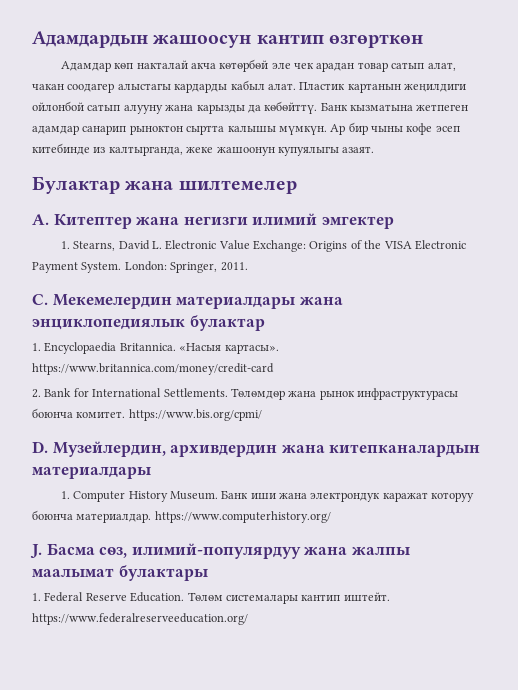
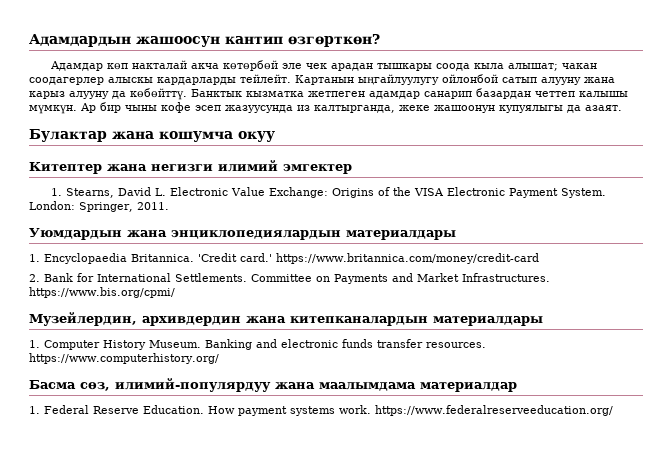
- Адамдардын жашоосун кантип өзгөрткөн
+ Адамдардын жашоосун кантип өзгөрткөн?
- Адамдар көп накталай акча көтөрбөй эле чек арадан товар сатып алат, чакан соодагер алыстагы кардарды кабыл алат. Пластик картанын жеңилдиги ойлонбой сатып алууну жана карызды да көбөйттү. Банк кызматына жетпеген адамдар санарип рыноктон сыртта калышы мүмкүн.
+ Адамдар көп накталай акча көтөрбөй эле чек арадан тышкары соода кыла алышат; чакан соодагерлер алыскы кардарларды тейлейт. Картанын ыңгайлуулугу ойлонбой сатып алууну жана карыз алууну да көбөйттү. Банктык кызматка жетпеген адамдар санарип базардан четтеп калышы мүмкүн.
- Ар бир чыны кофе эсеп китебинде из калтырганда, жеке жашоонун купуялыгы азаят.
+ Ар бир чыны кофе эсеп жазуусунда из калтырганда, жеке жашоонун купуялыгы да азаят.
- Булактар жана шилтемелер
- A. Китептер жана негизги илимий эмгектер
+ Булактар жана кошумча окуу
+ Китептер жана негизги илимий эмгектер
- C. Мекемелердин материалдары жана энциклопедиялык булактар
+ Уюмдардын жана энциклопедиялардын материалдары
- «Насыя картасы». https://www.britannica.com/money/credit-card
+ 'Credit card.' https://www.britannica.com/money/credit-card
- Төлөмдөр жана рынок инфраструктурасы боюнча комитет. https://www.bis.org/cpmi/
+ Committee on Payments and Market Infrastructures. https://www.bis.org/cpmi/
- D. Музейлердин, архивдердин жана китепканалардын материалдары
+ Музейлердин, архивдердин жана китепканалардын материалдары
- Банк иши жана электрондук каражат которуу боюнча материалдар. https://www.computerhistory.org/
+ Banking and electronic funds transfer resources. https://www.computerhistory.org/
- J. Басма сөз, илимий-популярдуу жана жалпы маалымат булактары
+ Басма сөз, илимий-популярдуу жана маалымдама материалдар
- Төлөм системалары кантип иштейт. https://www.federalreserveeducation.org/
+ How payment systems work. https://www.federalreserveeducation.org/

